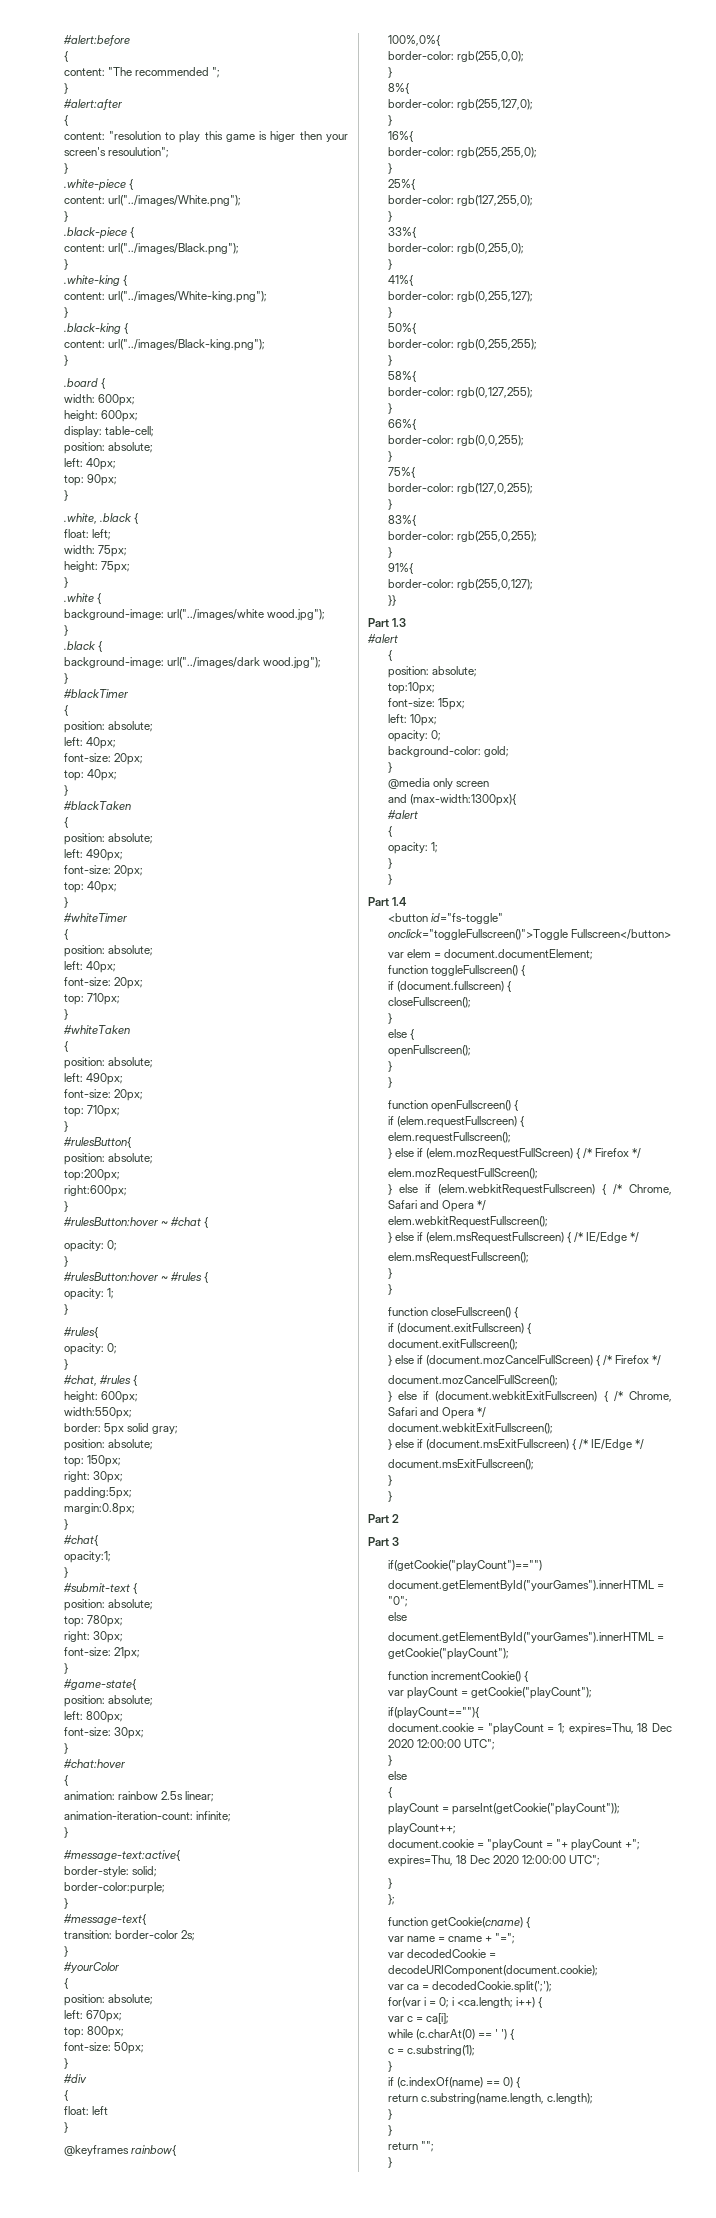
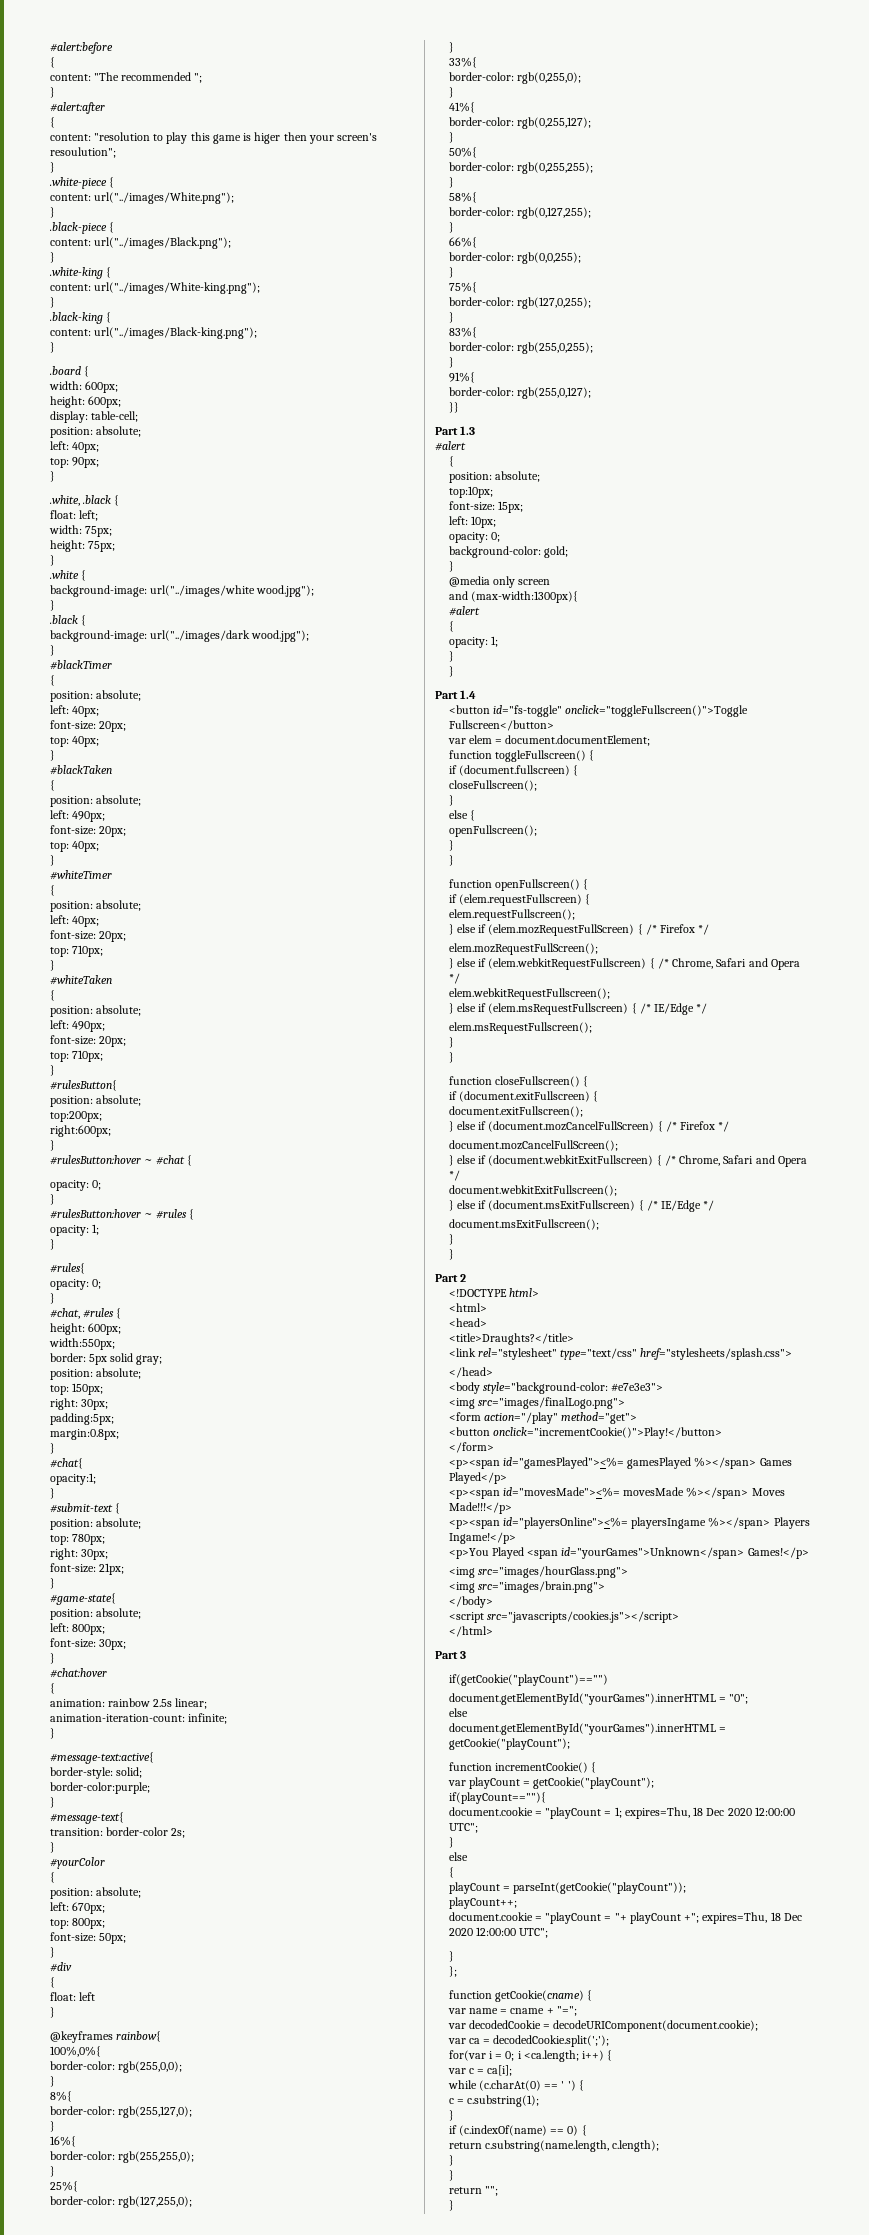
+ <!DOCTYPE html>
+ <html>
+ <head>
+ <title>Draughts?</title>
+ <link rel="stylesheet" type="text/css" href="stylesheets/splash.css">
+ </head>
+ <body style="background-color: #e7e3e3">
+ <img src="images/finalLogo.png">
+ <form action="/play" method="get">
+ <button onclick="incrementCookie()">Play!</button>
+ </form>
+ <p><span id="gamesPlayed"><%= gamesPlayed %></span> Games Played</p>
+ <p><span id="movesMade"><%= movesMade %></span> Moves Made!!!</p>
+ <p><span id="playersOnline"><%= playersIngame %></span> Players Ingame!</p>
+ <p>You Played <span id="yourGames">Unknown</span> Games!</p>
+ <img src="images/hourGlass.png">
+ <img src="images/brain.png">
+ </body>
+ <script src="javascripts/cookies.js"></script>
+ </html>

